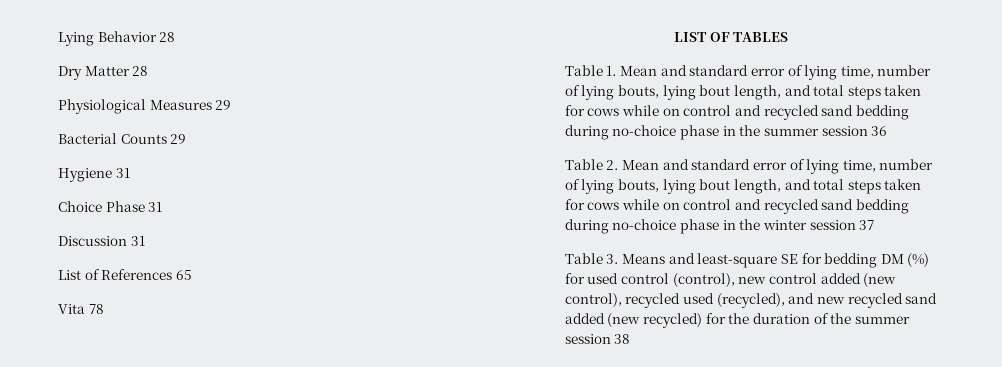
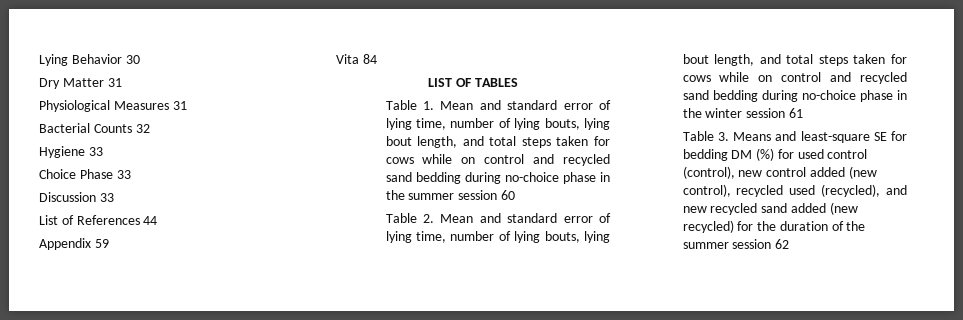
- Lying Behavior 28
+ Lying Behavior 30
- Dry Matter 28
+ Dry Matter 31
- Physiological Measures 29
+ Physiological Measures 31
- Bacterial Counts 29
+ Bacterial Counts 32
- Hygiene 31
+ Hygiene 33
- Choice Phase 31
+ Choice Phase 33
- Discussion 31
+ Discussion 33
- List of References 65
+ List of References 44
+ Appendix 59
- Vita 78
+ Vita 84
- Table 1. Mean and standard error of lying time, number of lying bouts, lying bout length, and total steps taken for cows while on control and recycled sand bedding during no-choice phase in the summer session 36
+ Table 1. Mean and standard error of lying time, number of lying bouts, lying bout length, and total steps taken for cows while on control and recycled sand bedding during no-choice phase in the summer session 60
- Table 2. Mean and standard error of lying time, number of lying bouts, lying bout length, and total steps taken for cows while on control and recycled sand bedding during no-choice phase in the winter session 37
+ Table 2. Mean and standard error of lying time, number of lying bouts, lying bout length, and total steps taken for cows while on control and recycled sand bedding during no-choice phase in the winter session 61
- Table 3. Means and least-square SE for bedding DM (%) for used control (control), new control added (new control), recycled used (recycled), and new recycled sand added (new recycled) for the duration of the summer session 38
+ Table 3. Means and least-square SE for bedding DM (%) for used control (control), new control added (new control), recycled used (recycled), and new recycled sand added (new recycled) for the duration of the summer session 62

